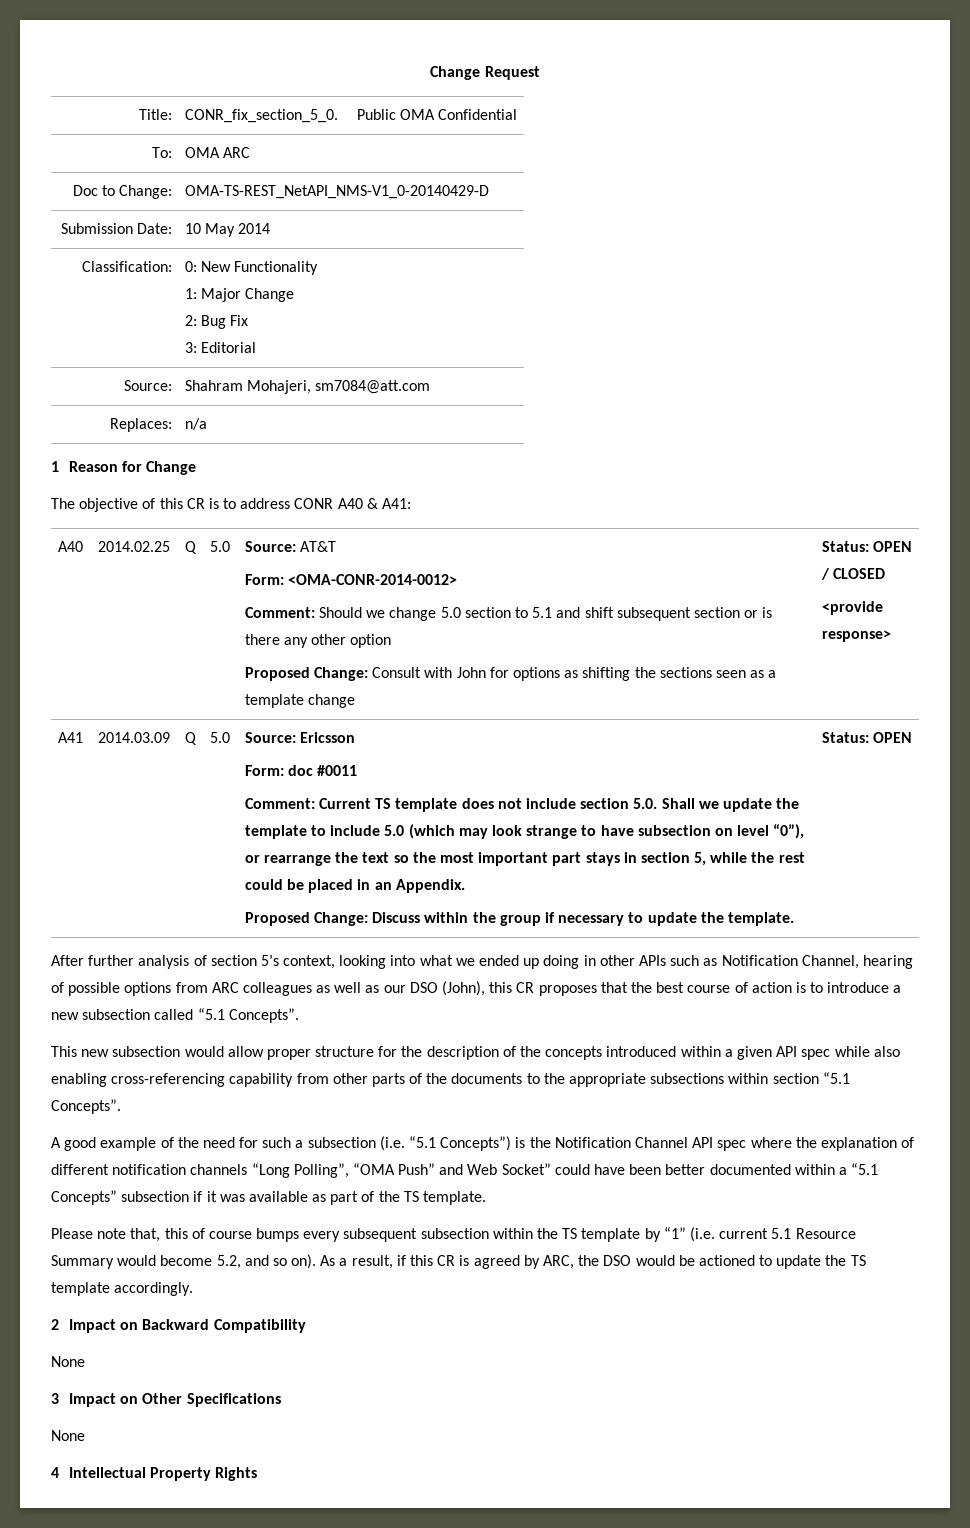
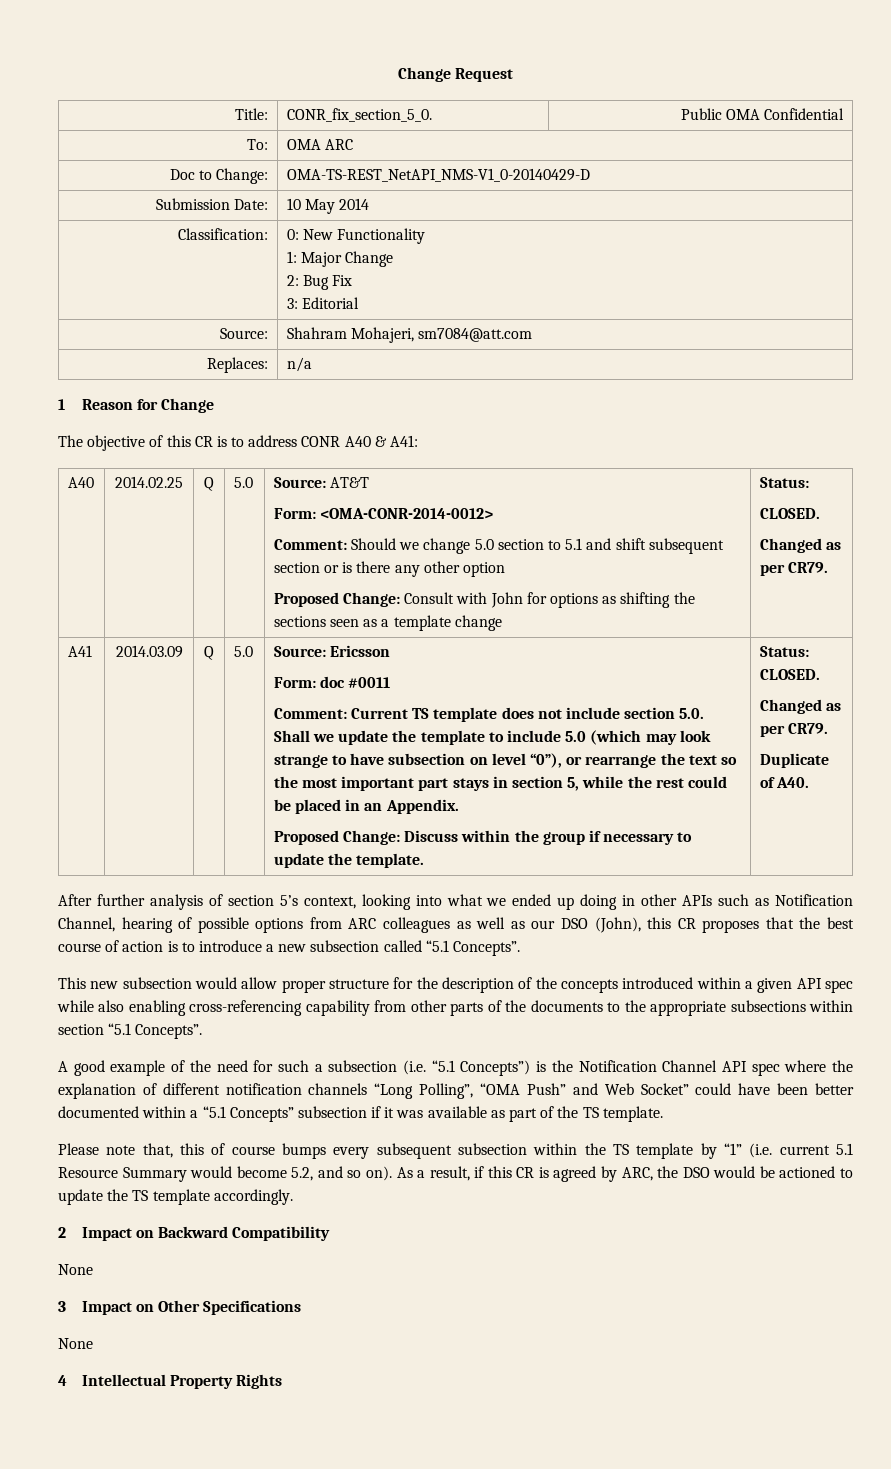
- Proposed Change: Consult with John for options as shifting the sections seen as a template change | Status: OPEN / CLOSED
- <provide response>
+ Proposed Change: Consult with John for options as shifting the sections seen as a template change | Status:
+ CLOSED.
+ Changed as per CR79.
- Proposed Change: Discuss within the group if necessary to update the template. | Status: OPEN
+ Proposed Change: Discuss within the group if necessary to update the template. | Status: CLOSED.
+ Changed as per CR79.
+ Duplicate of A40.

